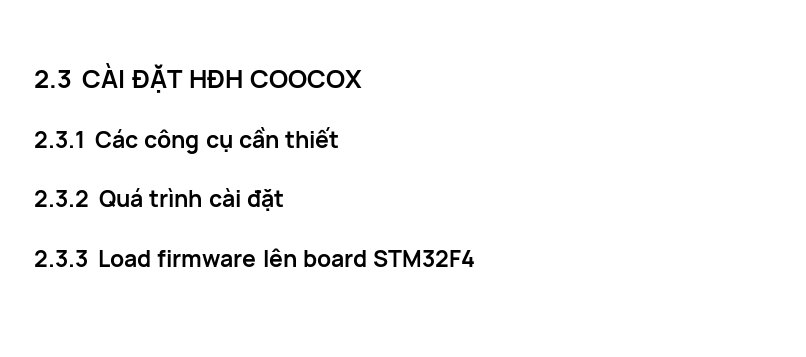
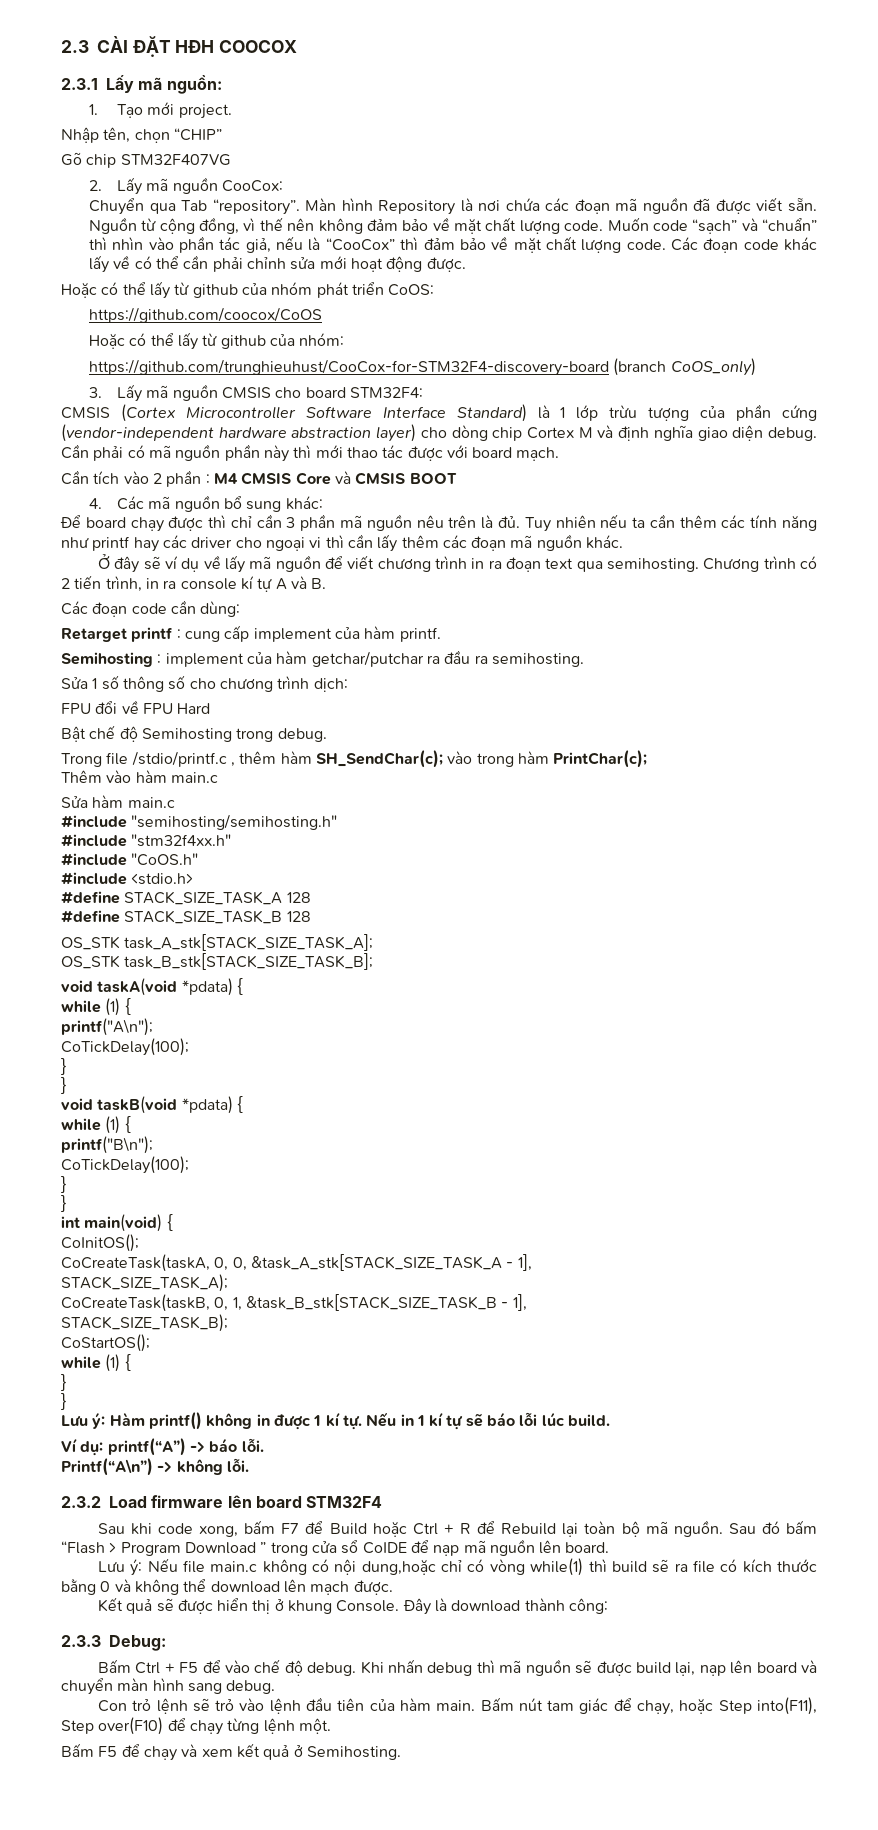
- 2.3.1 Các công cụ cần thiết
- 2.3.2 Quá trình cài đặt
- 2.3.3 Load firmware lên board STM32F4
+ 2.3.1 Lấy mã nguồn:
+ 1. Tạo mới project.
+ Nhập tên, chọn “CHIP”
+ Gõ chip STM32F407VG
+ 2. Lấy mã nguồn CooCox:
+ Chuyển qua Tab “repository”. Màn hình Repository là nơi chứa các đoạn mã nguồn đã được viết sẵn. Nguồn từ cộng đồng, vì thế nên không đảm bảo về mặt chất lượng code. Muốn code “sạch” và “chuẩn” thì nhìn vào phần tác giả, nếu là “CooCox” thì đảm bảo về mặt chất lượng code. Các đoạn code khác lấy về có thể cần phải chỉnh sửa mới hoạt động được.
+ Hoặc có thể lấy từ github của nhóm phát triển CoOS:
+ https://github.com/coocox/CoOS
+ Hoặc có thể lấy từ github của nhóm:
+ https://github.com/trunghieuhust/CooCox-for-STM32F4-discovery-board (branch CoOS_only)
+ 3. Lấy mã nguồn CMSIS cho board STM32F4:
+ CMSIS (Cortex Microcontroller Software Interface Standard) là 1 lớp trừu tượng của phần cứng (vendor-independent hardware abstraction layer) cho dòng chip Cortex M và định nghĩa giao diện debug. Cần phải có mã nguồn phần này thì mới thao tác được với board mạch.
+ Cần tích vào 2 phần : M4 CMSIS Core và CMSIS BOOT
+ 4. Các mã nguồn bổ sung khác:
+ Để board chạy được thì chỉ cần 3 phần mã nguồn nêu trên là đủ. Tuy nhiên nếu ta cần thêm các tính năng như printf hay các driver cho ngoại vi thì cần lấy thêm các đoạn mã nguồn khác.
+ Ở đây sẽ ví dụ về lấy mã nguồn để viết chương trình in ra đoạn text qua semihosting. Chương trình có 2 tiến trình, in ra console kí tự A và B.
+ Các đoạn code cần dùng:
+ Retarget printf : cung cấp implement của hàm printf.
+ Semihosting : implement của hàm getchar/putchar ra đầu ra semihosting.
+ Sửa 1 số thông số cho chương trình dịch:
+ FPU đổi về FPU Hard
+ Bật chế độ Semihosting trong debug.
+ Trong file /stdio/printf.c , thêm hàm SH_SendChar(c); vào trong hàm PrintChar(c);
+ Thêm vào hàm main.c
+ Sửa hàm main.c
+ #include "semihosting/semihosting.h"
+ #include "stm32f4xx.h"
+ #include "CoOS.h"
+ #include <stdio.h>
+ #define STACK_SIZE_TASK_A 128
+ #define STACK_SIZE_TASK_B 128
+ OS_STK task_A_stk[STACK_SIZE_TASK_A];
+ OS_STK task_B_stk[STACK_SIZE_TASK_B];
+ void taskA(void *pdata) {
+ while (1) {
+ printf("A\n");
+ CoTickDelay(100);
+ }
+ }
+ void taskB(void *pdata) {
+ while (1) {
+ printf("B\n");
+ CoTickDelay(100);
+ }
+ }
+ int main(void) {
+ CoInitOS();
+ CoCreateTask(taskA, 0, 0, &task_A_stk[STACK_SIZE_TASK_A - 1],
+ STACK_SIZE_TASK_A);
+ CoCreateTask(taskB, 0, 1, &task_B_stk[STACK_SIZE_TASK_B - 1],
+ STACK_SIZE_TASK_B);
+ CoStartOS();
+ while (1) {
+ }
+ }
+ Lưu ý: Hàm printf() không in được 1 kí tự. Nếu in 1 kí tự sẽ báo lỗi lúc build.
+ Ví dụ: printf(“A”) -> báo lỗi.
+ Printf(“A\n”) -> không lỗi.
+ 2.3.2 Load firmware lên board STM32F4
+ Sau khi code xong, bấm F7 để Build hoặc Ctrl + R để Rebuild lại toàn bộ mã nguồn. Sau đó bấm “Flash > Program Download ” trong cửa sổ CoIDE để nạp mã nguồn lên board.
+ Lưu ý: Nếu file main.c không có nội dung,hoặc chỉ có vòng while(1) thì build sẽ ra file có kích thước bằng 0 và không thể download lên mạch được.
+ Kết quả sẽ được hiển thị ở khung Console. Đây là download thành công:
+ 2.3.3 Debug:
+ Bấm Ctrl + F5 để vào chế độ debug. Khi nhấn debug thì mã nguồn sẽ được build lại, nạp lên board và chuyển màn hình sang debug.
+ Con trỏ lệnh sẽ trỏ vào lệnh đầu tiên của hàm main. Bấm nút tam giác để chạy, hoặc Step into(F11), Step over(F10) để chạy từng lệnh một.
+ Bấm F5 để chạy và xem kết quả ở Semihosting.

